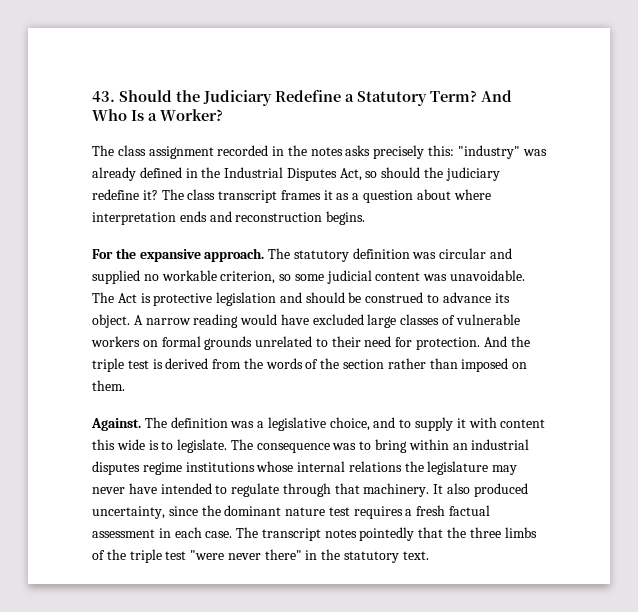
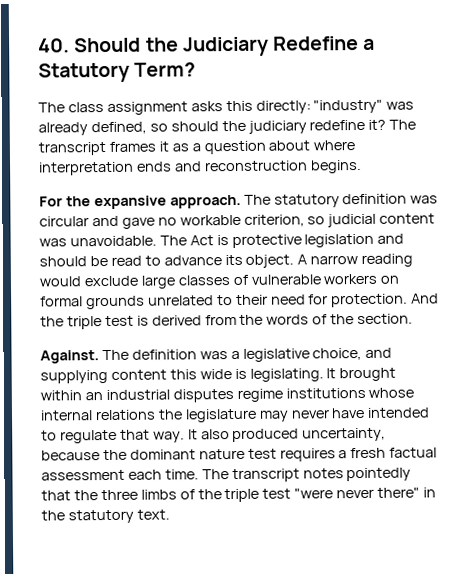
- 43. Should the Judiciary Redefine a Statutory Term? And Who Is a Worker?
- The class assignment recorded in the notes asks precisely this: "industry" was already defined in the Industrial Disputes Act, so should the judiciary redefine it?
+ 40. Should the Judiciary Redefine a Statutory Term?
+ The class assignment asks this directly: "industry" was already defined, so should the judiciary redefine it?
- The class transcript frames it as a question about where interpretation ends and reconstruction begins.
+ The transcript frames it as a question about where interpretation ends and reconstruction begins.
- The statutory definition was circular and supplied no workable criterion, so some judicial content was unavoidable.
+ The statutory definition was circular and gave no workable criterion, so judicial content was unavoidable.
- The Act is protective legislation and should be construed to advance its object.
+ The Act is protective legislation and should be read to advance its object.
- A narrow reading would have excluded large classes of vulnerable workers on formal grounds unrelated to their need for protection.
+ A narrow reading would exclude large classes of vulnerable workers on formal grounds unrelated to their need for protection.
- And the triple test is derived from the words of the section rather than imposed on them.
+ And the triple test is derived from the words of the section.
- The definition was a legislative choice, and to supply it with content this wide is to legislate. The consequence was to bring within an industrial disputes regime institutions whose internal relations the legislature may never have intended to regulate through that machinery.
+ The definition was a legislative choice, and supplying content this wide is legislating. It brought within an industrial disputes regime institutions whose internal relations the legislature may never have intended to regulate that way.
- It also produced uncertainty, since the dominant nature test requires a fresh factual assessment in each case.
+ It also produced uncertainty, because the dominant nature test requires a fresh factual assessment each time.

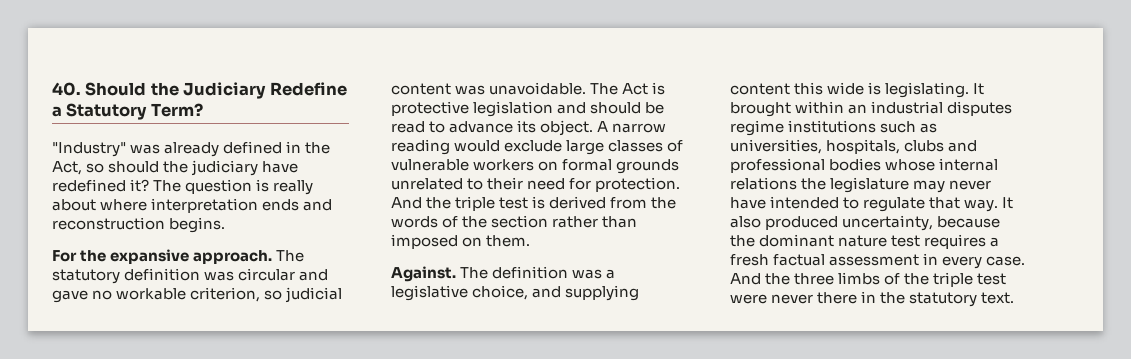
- The class assignment asks this directly: "industry" was already defined, so should the judiciary redefine it? The transcript frames it as a question about where interpretation ends and reconstruction begins.
+ "Industry" was already defined in the Act, so should the judiciary have redefined it? The question is really about where interpretation ends and reconstruction begins.
- And the triple test is derived from the words of the section.
+ And the triple test is derived from the words of the section rather than imposed on them.
- It brought within an industrial disputes regime institutions whose internal relations the legislature may never have intended to regulate that way.
+ It brought within an industrial disputes regime institutions such as universities, hospitals, clubs and professional bodies whose internal relations the legislature may never have intended to regulate that way.
- It also produced uncertainty, because the dominant nature test requires a fresh factual assessment each time. The transcript notes pointedly that the three limbs of the triple test "were never there" in the statutory text.
+ It also produced uncertainty, because the dominant nature test requires a fresh factual assessment in every case. And the three limbs of the triple test were never there in the statutory text.

